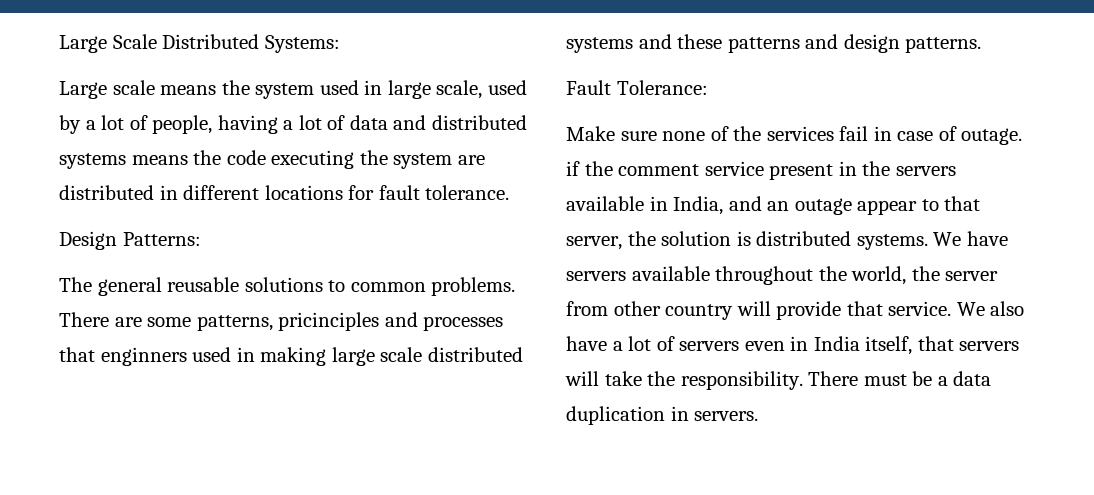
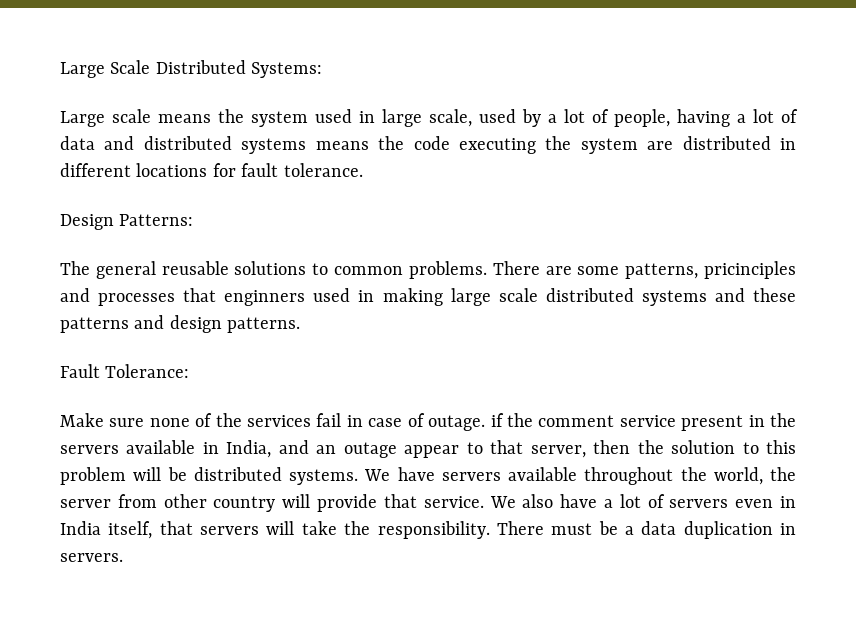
- Make sure none of the services fail in case of outage. if the comment service present in the servers available in India, and an outage appear to that server, the solution is distributed systems.
+ Make sure none of the services fail in case of outage. if the comment service present in the servers available in India, and an outage appear to that server, then the solution to this problem will be distributed systems.

